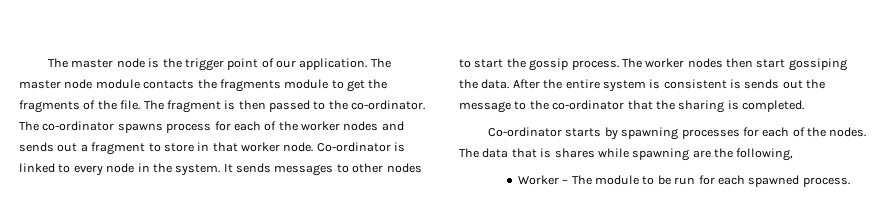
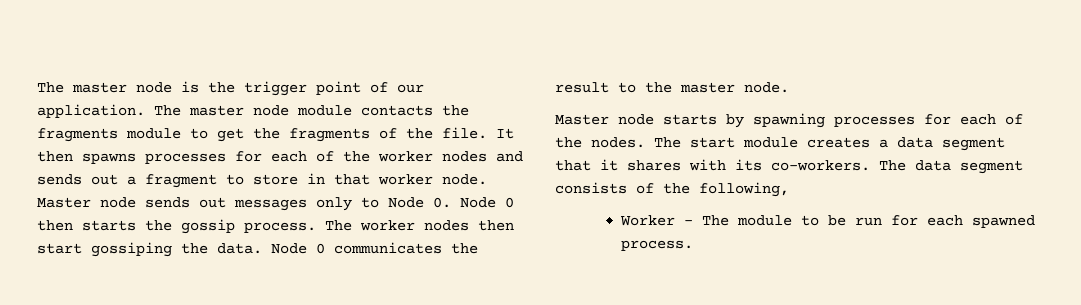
- The fragment is then passed to the co-ordinator. The co-ordinator spawns process for each of the worker nodes and sends out a fragment to store in that worker node.
+ It then spawns processes for each of the worker nodes and sends out a fragment to store in that worker node.
- Co-ordinator is linked to every node in the system. It sends messages to other nodes to start the gossip process.
+ Master node sends out messages only to Node 0. Node 0 then starts the gossip process.
- After the entire system is consistent is sends out the message to the co-ordinator that the sharing is completed.
- Co-ordinator starts by spawning processes for each of the nodes.
+ Node 0 communicates the result to the master node.
+ Master node starts by spawning processes for each of the nodes.
- The data that is shares while spawning are the following,
+ The start module creates a data segment that it shares with its co-workers. The data segment consists of the following,

